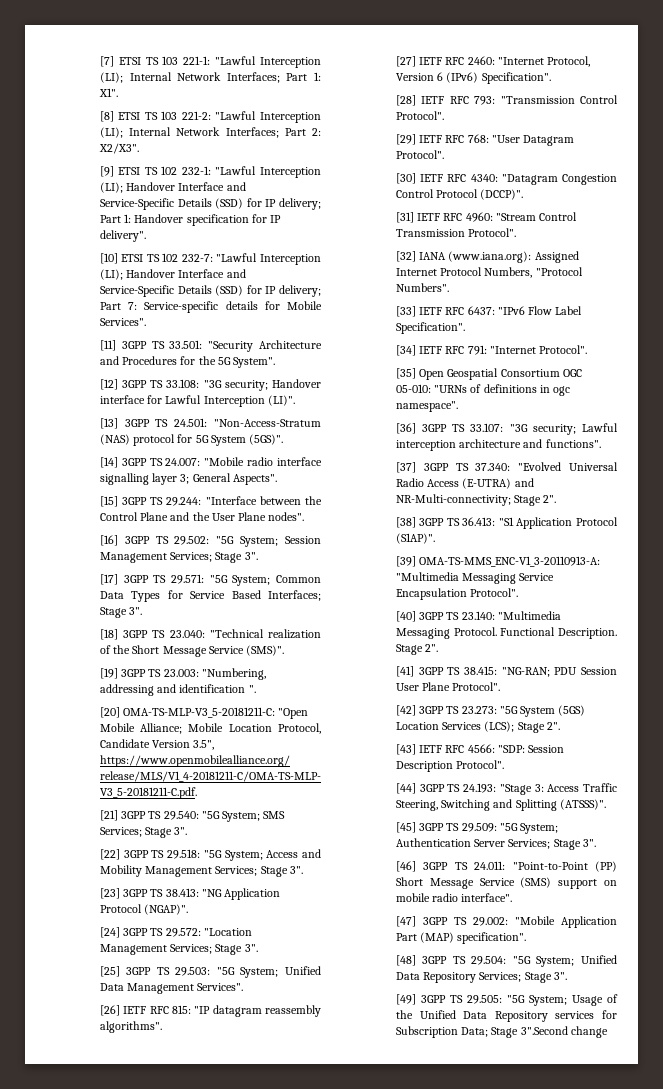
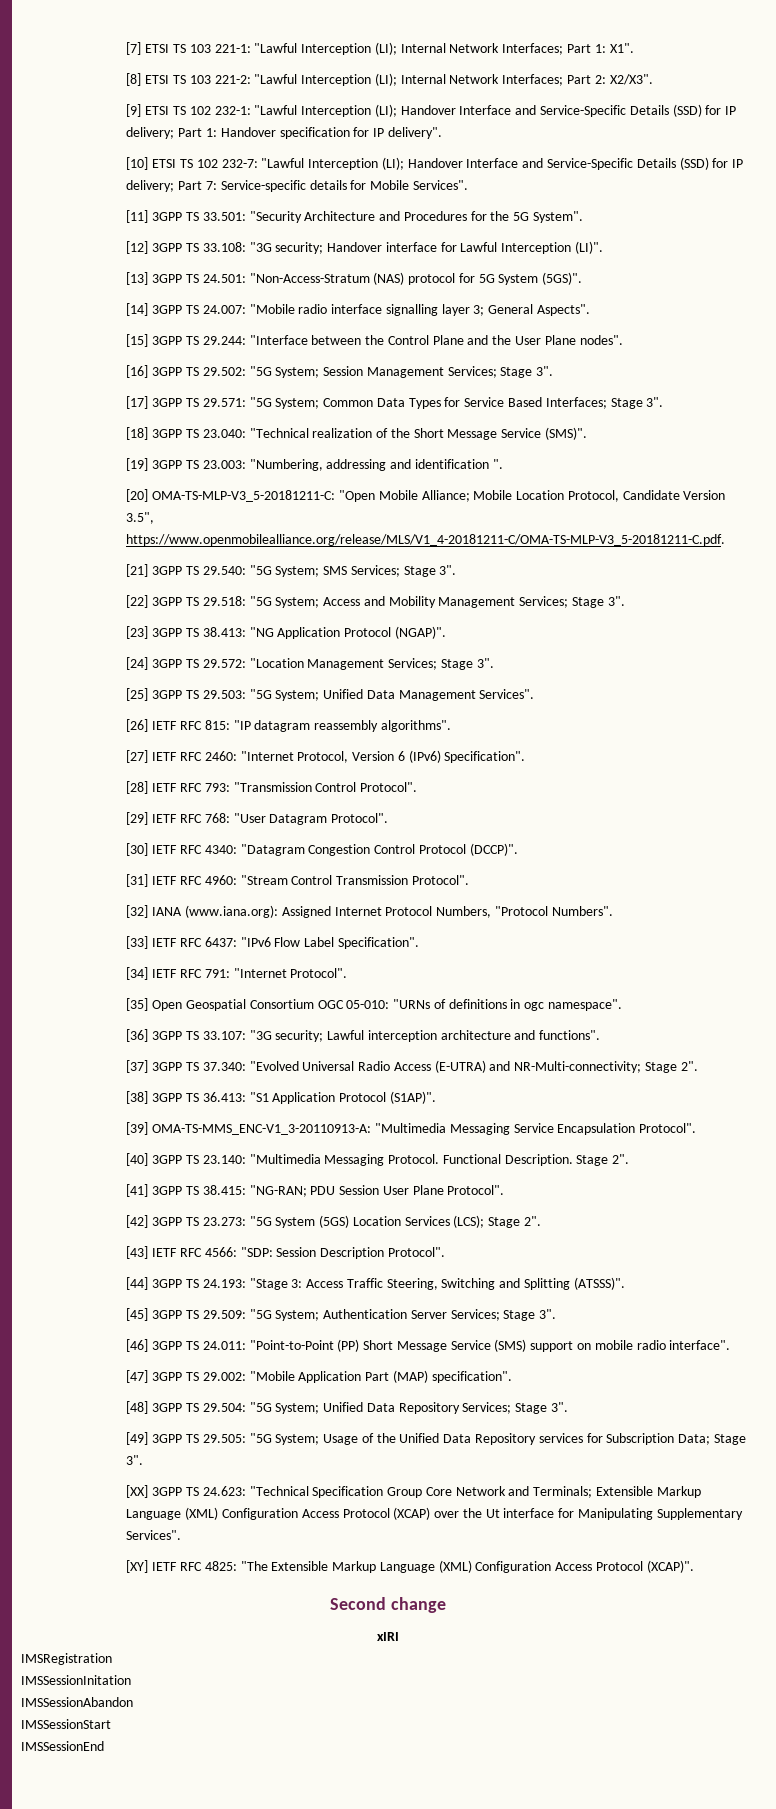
- [49] 3GPP TS 29.505: "5G System; Usage of the Unified Data Repository services for Subscription Data; Stage 3".Second change
+ [49] 3GPP TS 29.505: "5G System; Usage of the Unified Data Repository services for Subscription Data; Stage 3".
+ [XX] 3GPP TS 24.623: "Technical Specification Group Core Network and Terminals; Extensible Markup Language (XML) Configuration Access Protocol (XCAP) over the Ut interface for Manipulating Supplementary Services".
+ [XY] IETF RFC 4825: "The Extensible Markup Language (XML) Configuration Access Protocol (XCAP)".
+ Second change
+ xIRI
+ IMSRegistration
+ IMSSessionInitation
+ IMSSessionAbandon
+ IMSSessionStart
+ IMSSessionEnd

